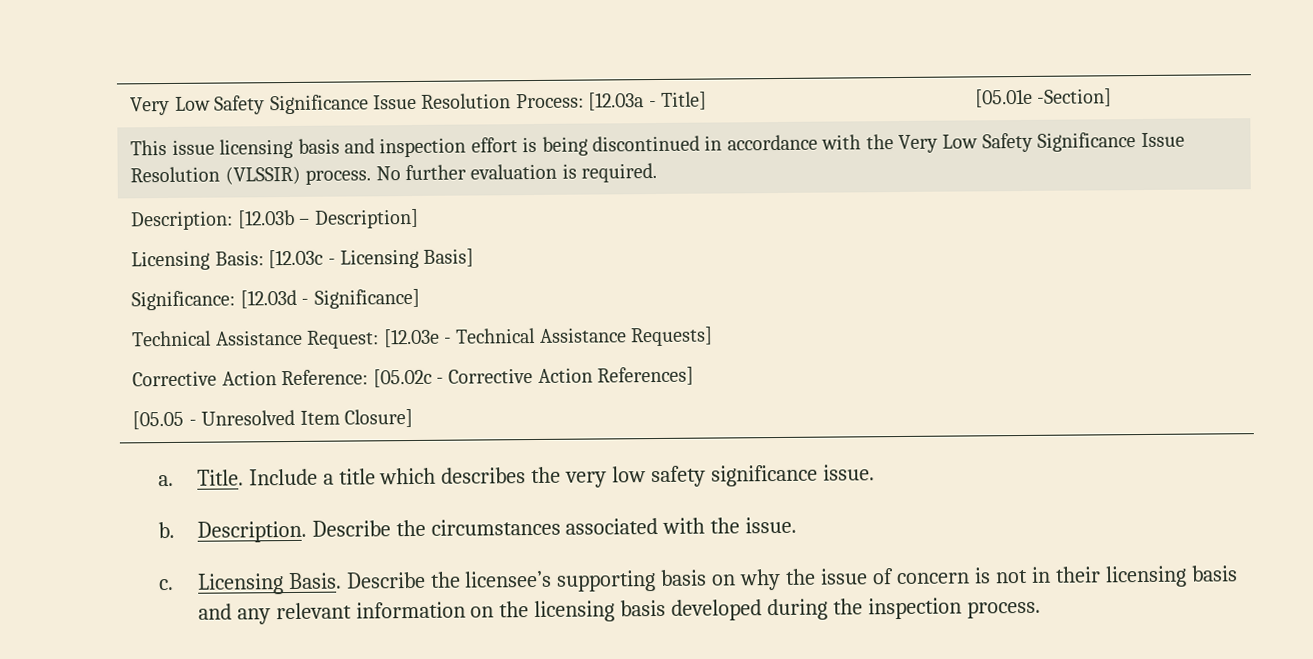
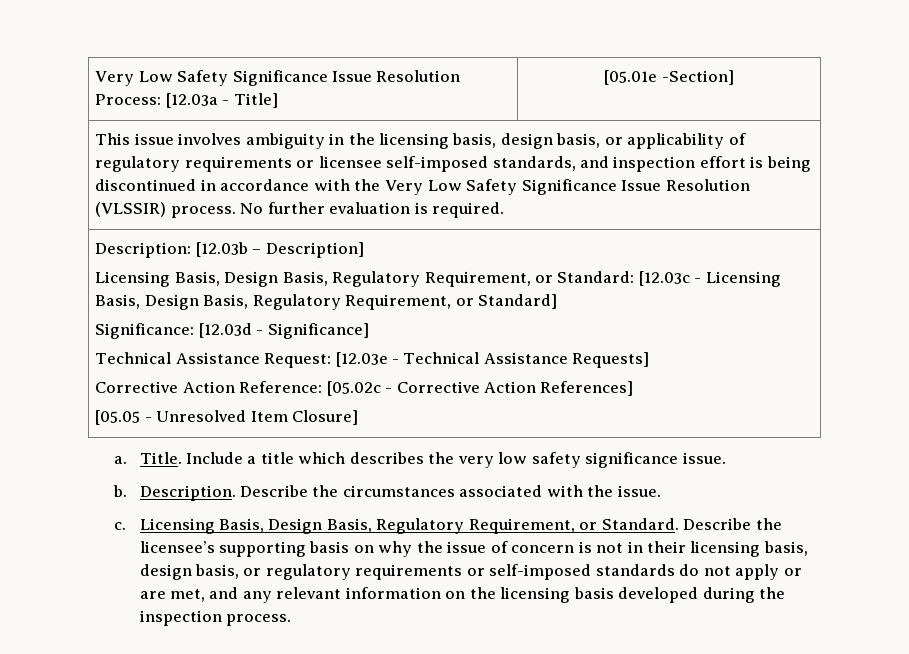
- This issue licensing basis and inspection effort is being discontinued in accordance with the Very Low Safety Significance Issue Resolution (VLSSIR) process.
+ This issue involves ambiguity in the licensing basis, design basis, or applicability of regulatory requirements or licensee self-imposed standards, and inspection effort is being discontinued in accordance with the Very Low Safety Significance Issue Resolution (VLSSIR) process.
- Licensing Basis: [12.03c - Licensing Basis]
+ Licensing Basis, Design Basis, Regulatory Requirement, or Standard: [12.03c - Licensing Basis, Design Basis, Regulatory Requirement, or Standard]
- Licensing Basis.
+ Licensing Basis, Design Basis, Regulatory Requirement, or Standard.
- Describe the licensee’s supporting basis on why the issue of concern is not in their licensing basis and any relevant information on the licensing basis developed during the inspection process.
+ Describe the licensee’s supporting basis on why the issue of concern is not in their licensing basis, design basis, or regulatory requirements or self-imposed standards do not apply or are met, and any relevant information on the licensing basis developed during the inspection process.

